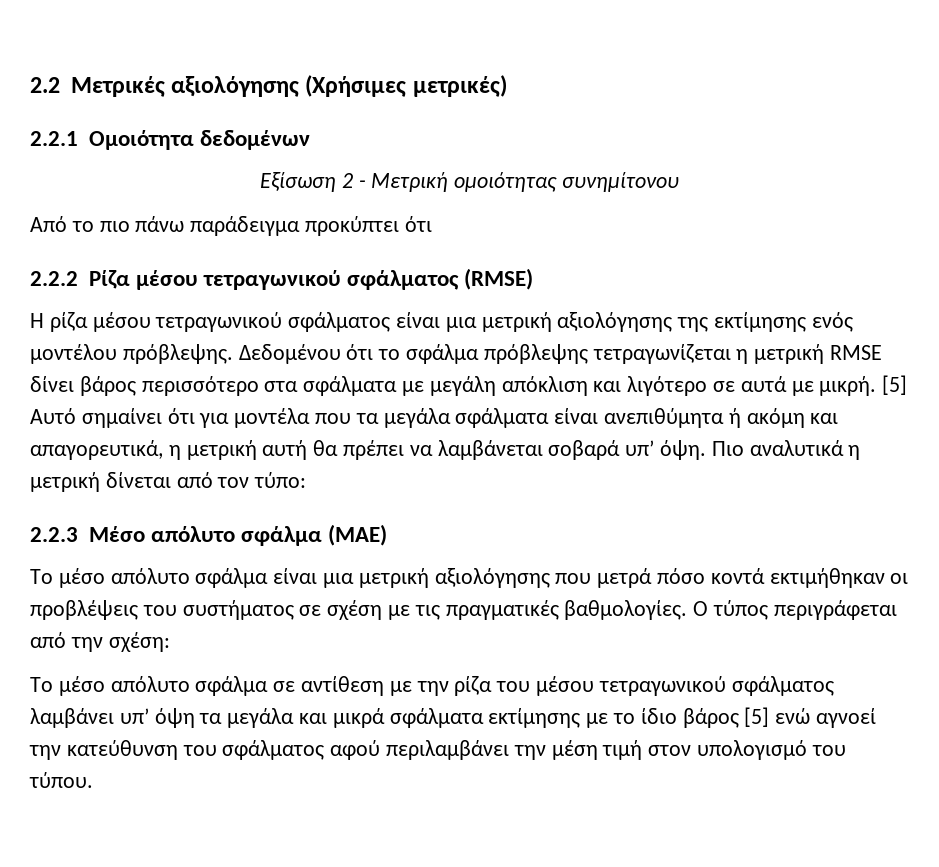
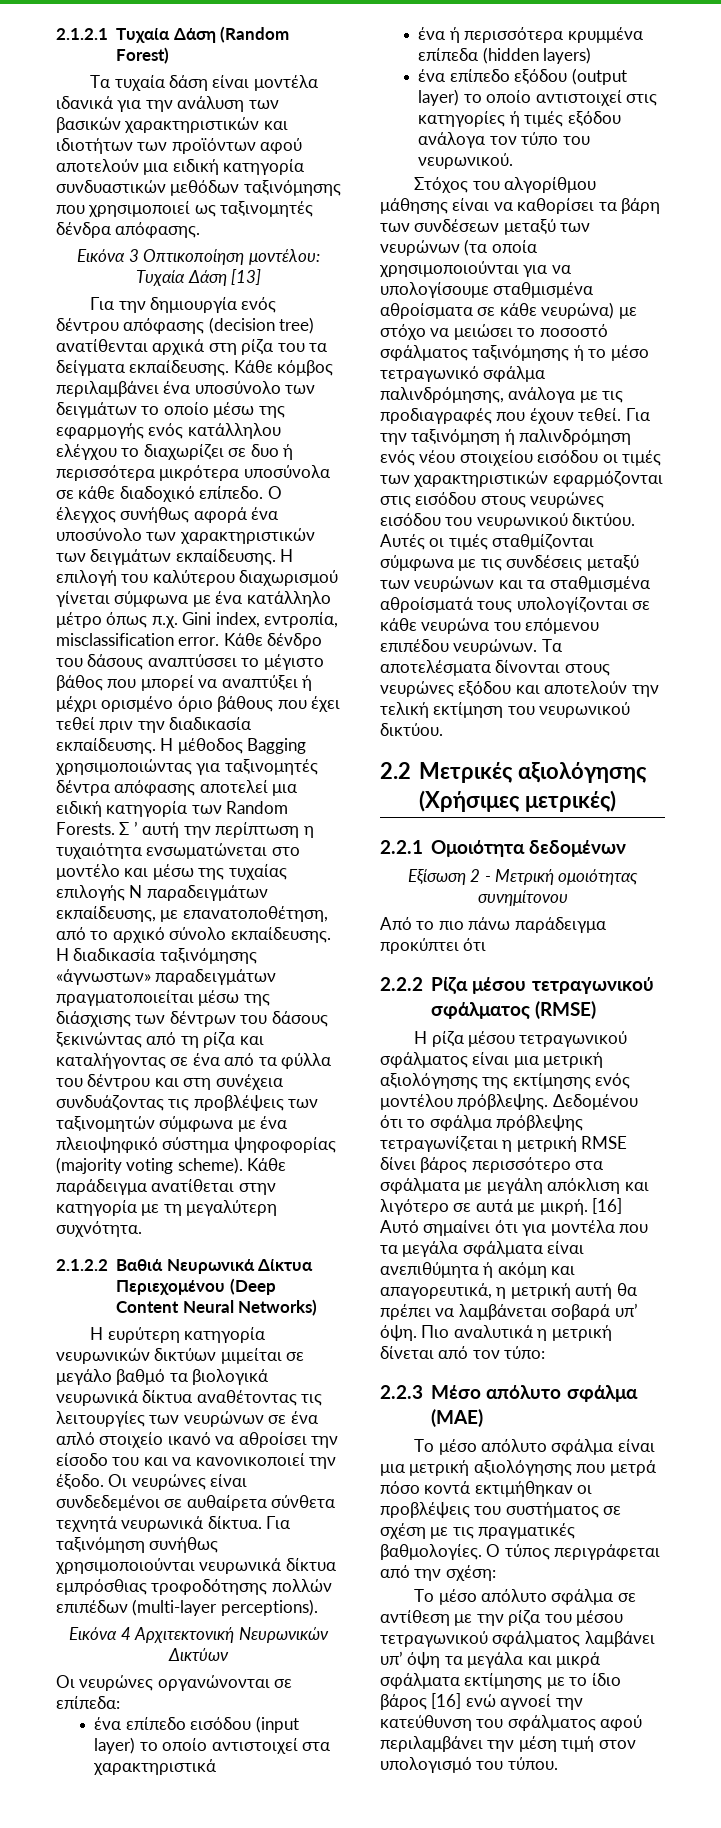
+ 2.1.2.1 Τυχαία Δάση (Random Forest)
+ Τα τυχαία δάση είναι μοντέλα ιδανικά για την ανάλυση των βασικών χαρακτηριστικών και ιδιοτήτων των προϊόντων αφού αποτελούν μια ειδική κατηγορία συνδυαστικών μεθόδων ταξινόμησης που χρησιμοποιεί ως ταξινομητές δένδρα απόφασης.
+ Εικόνα 3 Οπτικοποίηση μοντέλου: Τυχαία Δάση [13]
+ Για την δημιουργία ενός δέντρου απόφασης (decision tree) ανατίθενται αρχικά στη ρίζα του τα δείγματα εκπαίδευσης. Κάθε κόμβος περιλαμβάνει ένα υποσύνολο των δειγμάτων το οποίο μέσω της εφαρμογής ενός κατάλληλου ελέγχου το διαχωρίζει σε δυο ή περισσότερα μικρότερα υποσύνολα σε κάθε διαδοχικό επίπεδο. Ο έλεγχος συνήθως αφορά ένα υποσύνολο των χαρακτηριστικών των δειγμάτων εκπαίδευσης. Η επιλογή του καλύτερου διαχωρισμού γίνεται σύμφωνα με ένα κατάλληλο μέτρο όπως π.χ. Gini index, εντροπία, misclassification error. Κάθε δένδρο του δάσους αναπτύσσει το μέγιστο βάθος που μπορεί να αναπτύξει ή μέχρι ορισμένο όριο βάθους που έχει τεθεί πριν την διαδικασία εκπαίδευσης. Η μέθοδος Bagging χρησιμοποιώντας για ταξινομητές δέντρα απόφασης αποτελεί μια ειδική κατηγορία των Random Forests. Σ ’ αυτή την περίπτωση η τυχαιότητα ενσωματώνεται στο μοντέλο και μέσω της τυχαίας επιλογής Ν παραδειγμάτων εκπαίδευσης, με επανατοποθέτηση, από το αρχικό σύνολο εκπαίδευσης. Η διαδικασία ταξινόμησης «άγνωστων» παραδειγμάτων πραγματοποιείται μέσω της διάσχισης των δέντρων του δάσους ξεκινώντας από τη ρίζα και καταλήγοντας σε ένα από τα φύλλα του δέντρου και στη συνέχεια συνδυάζοντας τις προβλέψεις των ταξινομητών σύμφωνα με ένα πλειοψηφικό σύστημα ψηφοφορίας (majority voting scheme). Κάθε παράδειγμα ανατίθεται στην κατηγορία με τη μεγαλύτερη συχνότητα.
+ 2.1.2.2 Βαθιά Νευρωνικά Δίκτυα Περιεχομένου (Deep Content Neural Networks)
+ Η ευρύτερη κατηγορία νευρωνικών δικτύων μιμείται σε μεγάλο βαθμό τα βιολογικά νευρωνικά δίκτυα αναθέτοντας τις λειτουργίες των νευρώνων σε ένα απλό στοιχείο ικανό να αθροίσει την είσοδο του και να κανονικοποιεί την έξοδο. Οι νευρώνες είναι συνδεδεμένοι σε αυθαίρετα σύνθετα τεχνητά νευρωνικά δίκτυα. Για ταξινόμηση συνήθως χρησιμοποιούνται νευρωνικά δίκτυα εμπρόσθιας τροφοδότησης πολλών επιπέδων (multi-layer perceptions).
+ Εικόνα 4 Αρχιτεκτονική Νευρωνικών Δικτύων
+ Οι νευρώνες οργανώνονται σε επίπεδα:
+ ένα επίπεδο εισόδου (input layer) το οποίο αντιστοιχεί στα χαρακτηριστικά
+ ένα ή περισσότερα κρυμμένα επίπεδα (hidden layers)
+ ένα επίπεδο εξόδου (output layer) το οποίο αντιστοιχεί στις κατηγορίες ή τιμές εξόδου ανάλογα τον τύπο του νευρωνικού.
+ Στόχος του αλγορίθμου μάθησης είναι να καθορίσει τα βάρη των συνδέσεων μεταξύ των νευρώνων (τα οποία χρησιμοποιούνται για να υπολογίσουμε σταθμισμένα αθροίσματα σε κάθε νευρώνα) με στόχο να μειώσει το ποσοστό σφάλματος ταξινόμησης ή το μέσο τετραγωνικό σφάλμα παλινδρόμησης, ανάλογα με τις προδιαγραφές που έχουν τεθεί. Για την ταξινόμηση ή παλινδρόμηση ενός νέου στοιχείου εισόδου οι τιμές των χαρακτηριστικών εφαρμόζονται στις εισόδου στους νευρώνες εισόδου του νευρωνικού δικτύου. Αυτές οι τιμές σταθμίζονται σύμφωνα με τις συνδέσεις μεταξύ των νευρώνων και τα σταθμισμένα αθροίσματά τους υπολογίζονται σε κάθε νευρώνα του επόμενου επιπέδου νευρώνων. Τα αποτελέσματα δίνονται στους νευρώνες εξόδου και αποτελούν την τελική εκτίμηση του νευρωνικού δικτύου.
- [5] Αυτό σημαίνει ότι για μοντέλα που τα μεγάλα σφάλματα είναι ανεπιθύμητα ή ακόμη και απαγορευτικά, η μετρική αυτή θα πρέπει να λαμβάνεται σοβαρά υπ’ όψη.
+ [16] Αυτό σημαίνει ότι για μοντέλα που τα μεγάλα σφάλματα είναι ανεπιθύμητα ή ακόμη και απαγορευτικά, η μετρική αυτή θα πρέπει να λαμβάνεται σοβαρά υπ’ όψη.
- Το μέσο απόλυτο σφάλμα σε αντίθεση με την ρίζα του μέσου τετραγωνικού σφάλματος λαμβάνει υπ’ όψη τα μεγάλα και μικρά σφάλματα εκτίμησης με το ίδιο βάρος [5] ενώ αγνοεί την κατεύθυνση του σφάλματος αφού περιλαμβάνει την μέση τιμή στον υπολογισμό του τύπου.
+ Το μέσο απόλυτο σφάλμα σε αντίθεση με την ρίζα του μέσου τετραγωνικού σφάλματος λαμβάνει υπ’ όψη τα μεγάλα και μικρά σφάλματα εκτίμησης με το ίδιο βάρος [16] ενώ αγνοεί την κατεύθυνση του σφάλματος αφού περιλαμβάνει την μέση τιμή στον υπολογισμό του τύπου.

